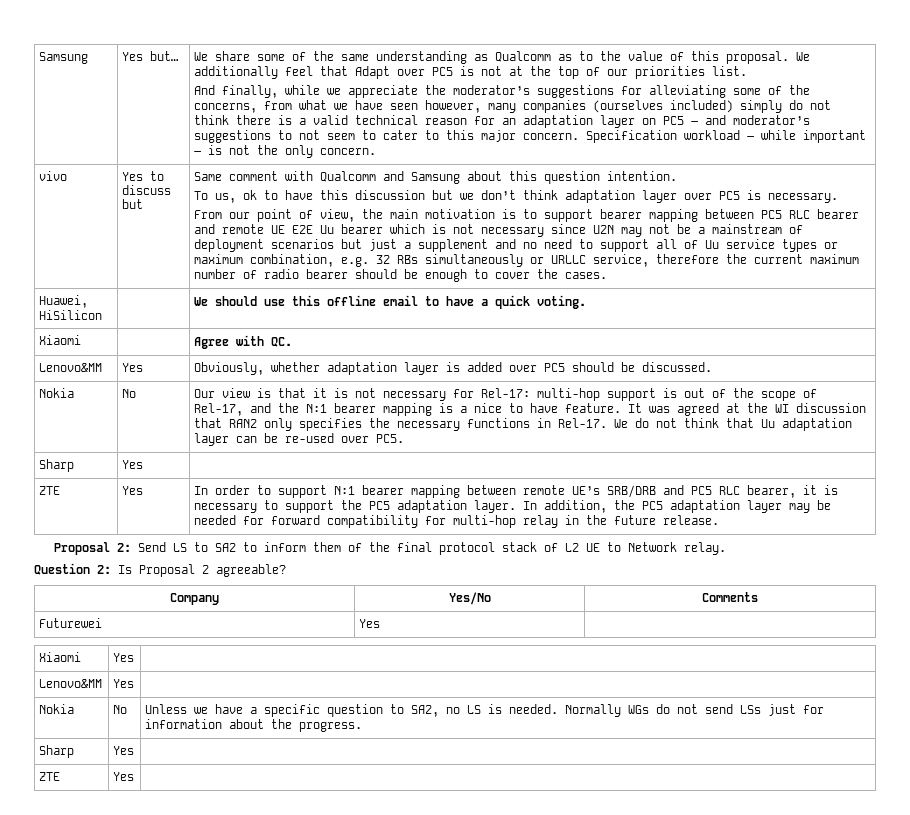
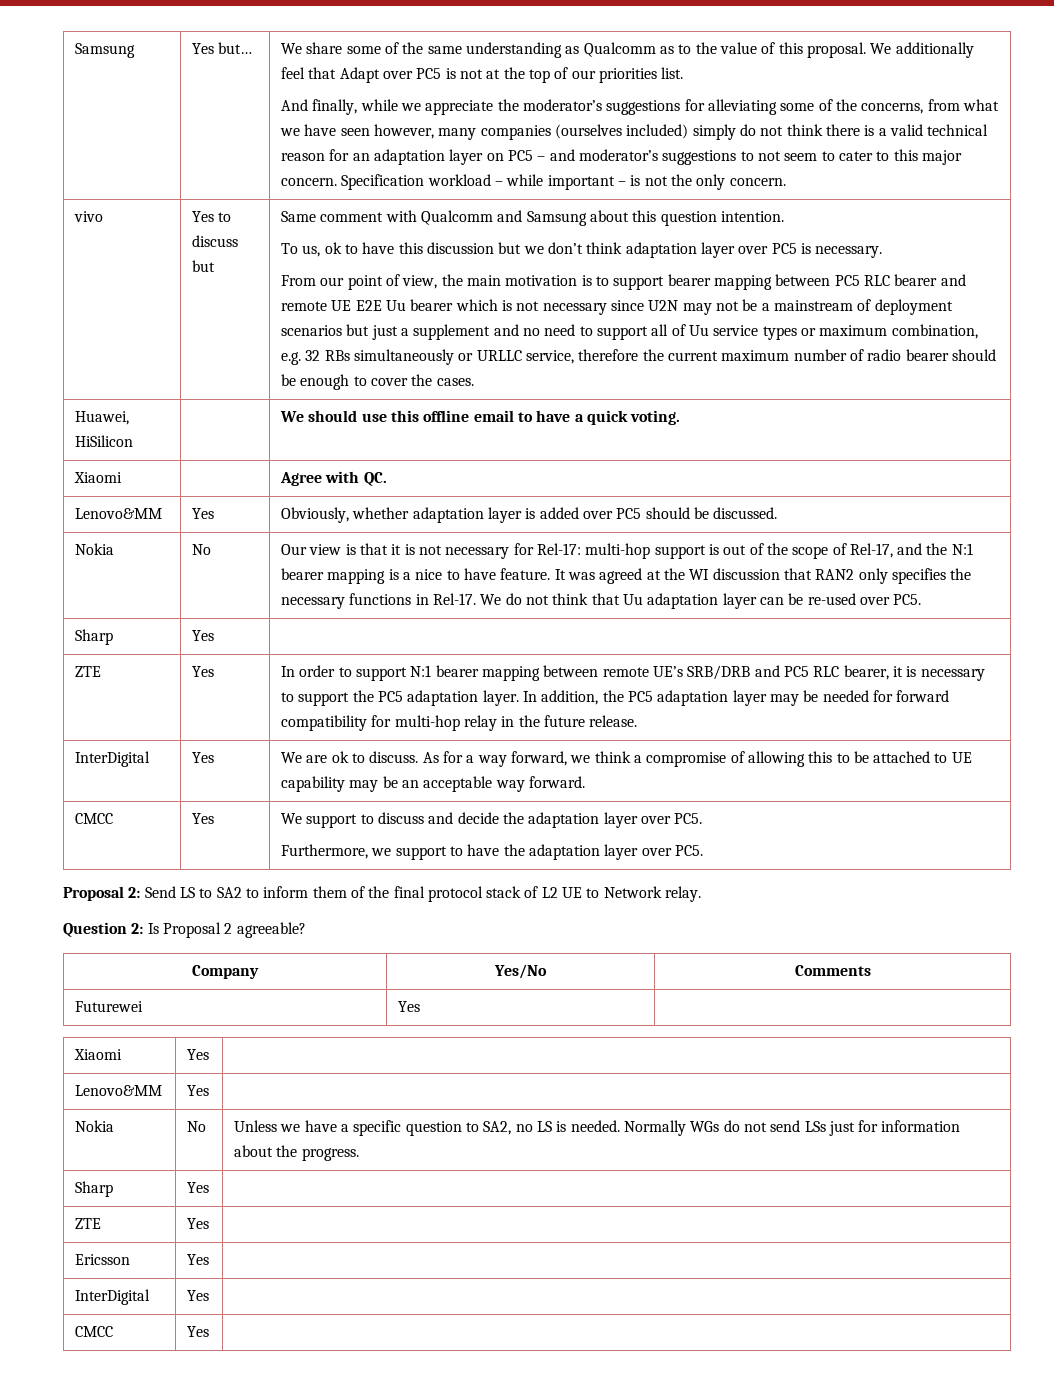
+ InterDigital | Yes | We are ok to discuss. As for a way forward, we think a compromise of allowing this to be attached to UE capability may be an acceptable way forward.
+ CMCC | Yes | We support to discuss and decide the adaptation layer over PC5.
+ Furthermore, we support to have the adaptation layer over PC5.
+ Ericsson | Yes |
+ InterDigital | Yes |
+ CMCC | Yes |

